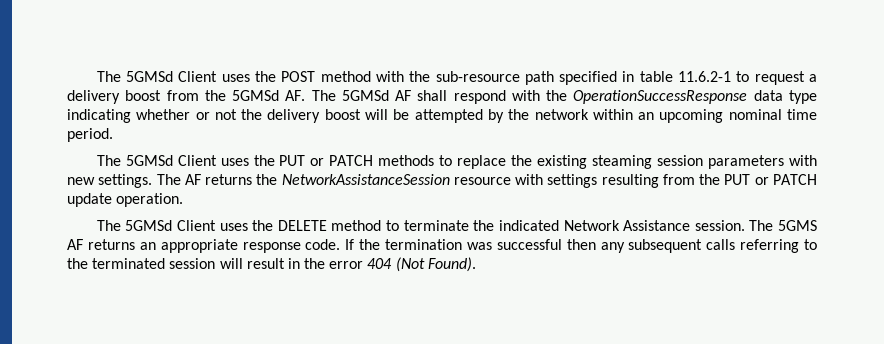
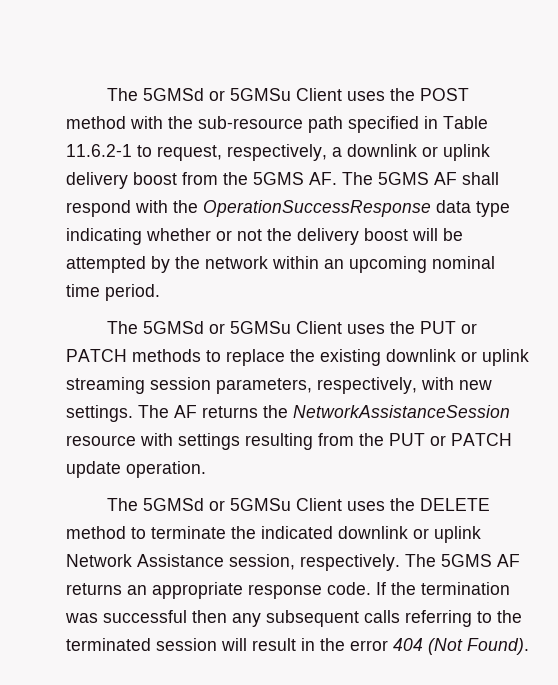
- The 5GMSd Client uses the POST method with the sub-resource path specified in table 11.6.2-1 to request a delivery boost from the 5GMSd AF. The 5GMSd AF shall respond with the OperationSuccessResponse data type indicating whether or not the delivery boost will be attempted by the network within an upcoming nominal time period.
+ The 5GMSd or 5GMSu Client uses the POST method with the sub-resource path specified in Table 11.6.2-1 to request, respectively, a downlink or uplink delivery boost from the 5GMS AF. The 5GMS AF shall respond with the OperationSuccessResponse data type indicating whether or not the delivery boost will be attempted by the network within an upcoming nominal time period.
- The 5GMSd Client uses the PUT or PATCH methods to replace the existing steaming session parameters with new settings.
+ The 5GMSd or 5GMSu Client uses the PUT or PATCH methods to replace the existing downlink or uplink streaming session parameters, respectively, with new settings.
- The 5GMSd Client uses the DELETE method to terminate the indicated Network Assistance session.
+ The 5GMSd or 5GMSu Client uses the DELETE method to terminate the indicated downlink or uplink Network Assistance session, respectively.

